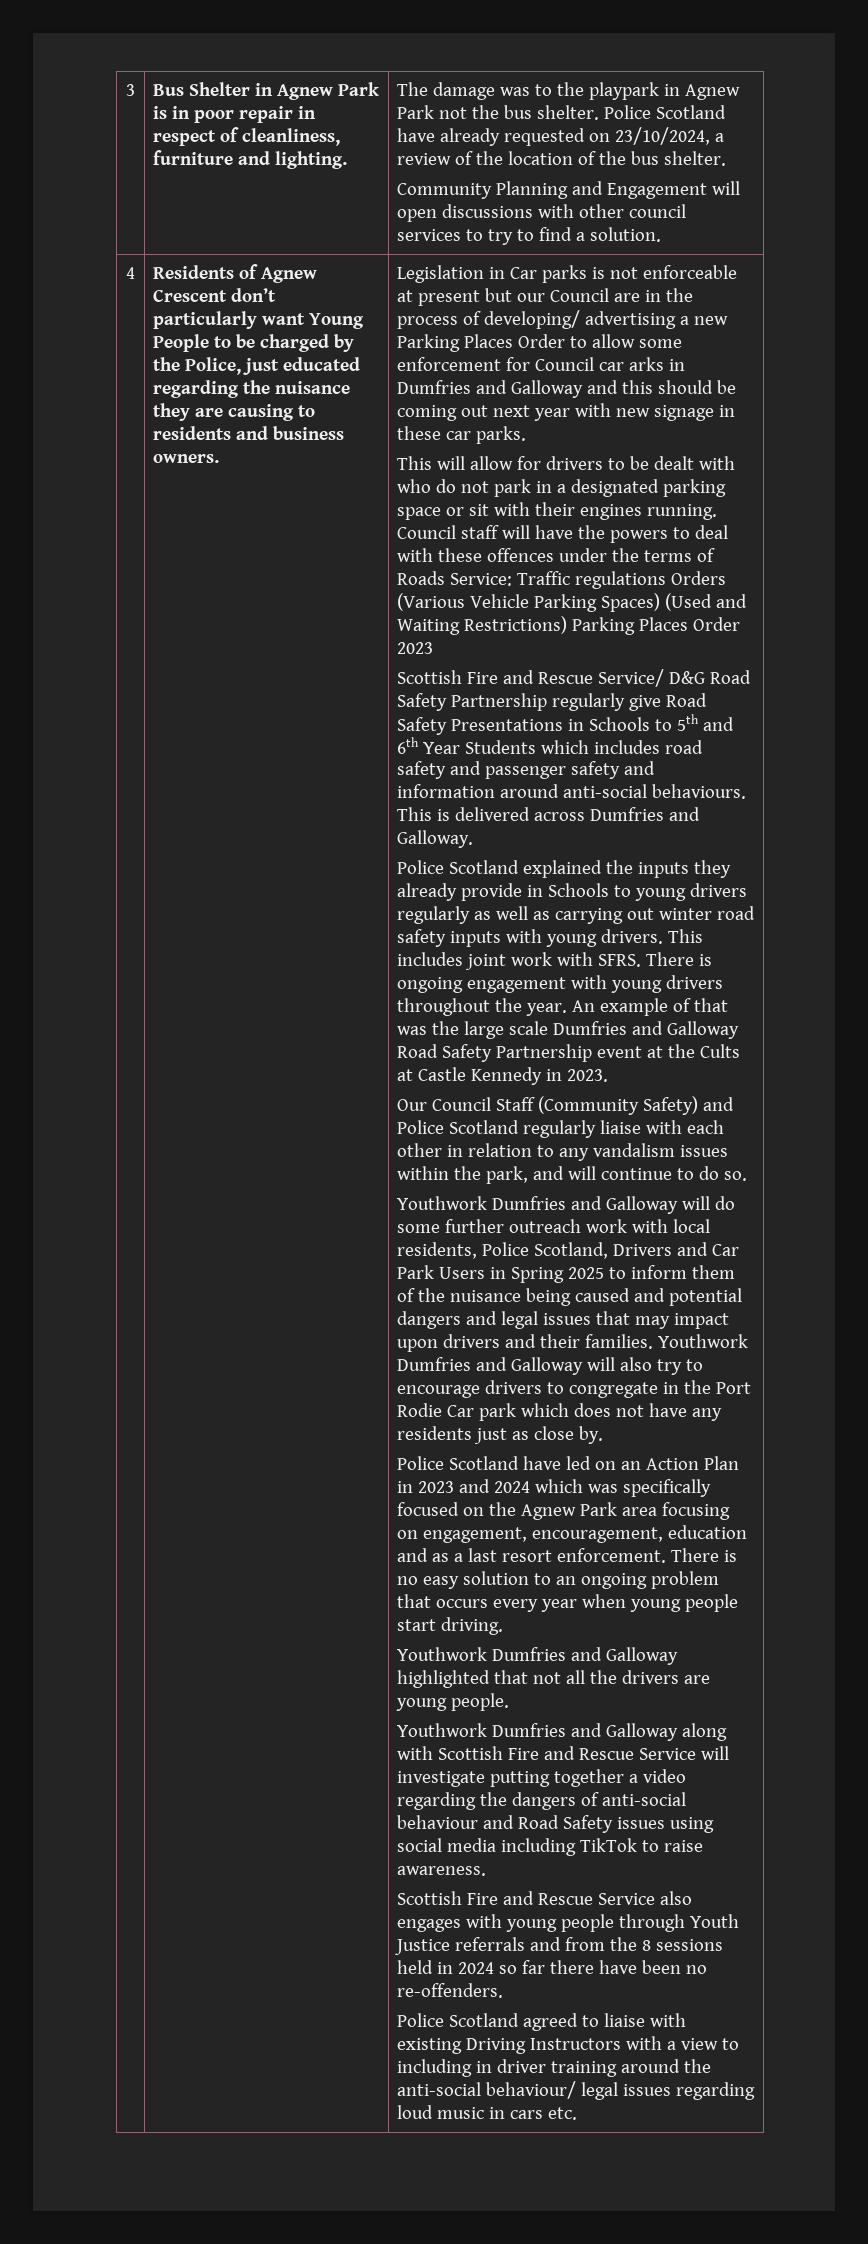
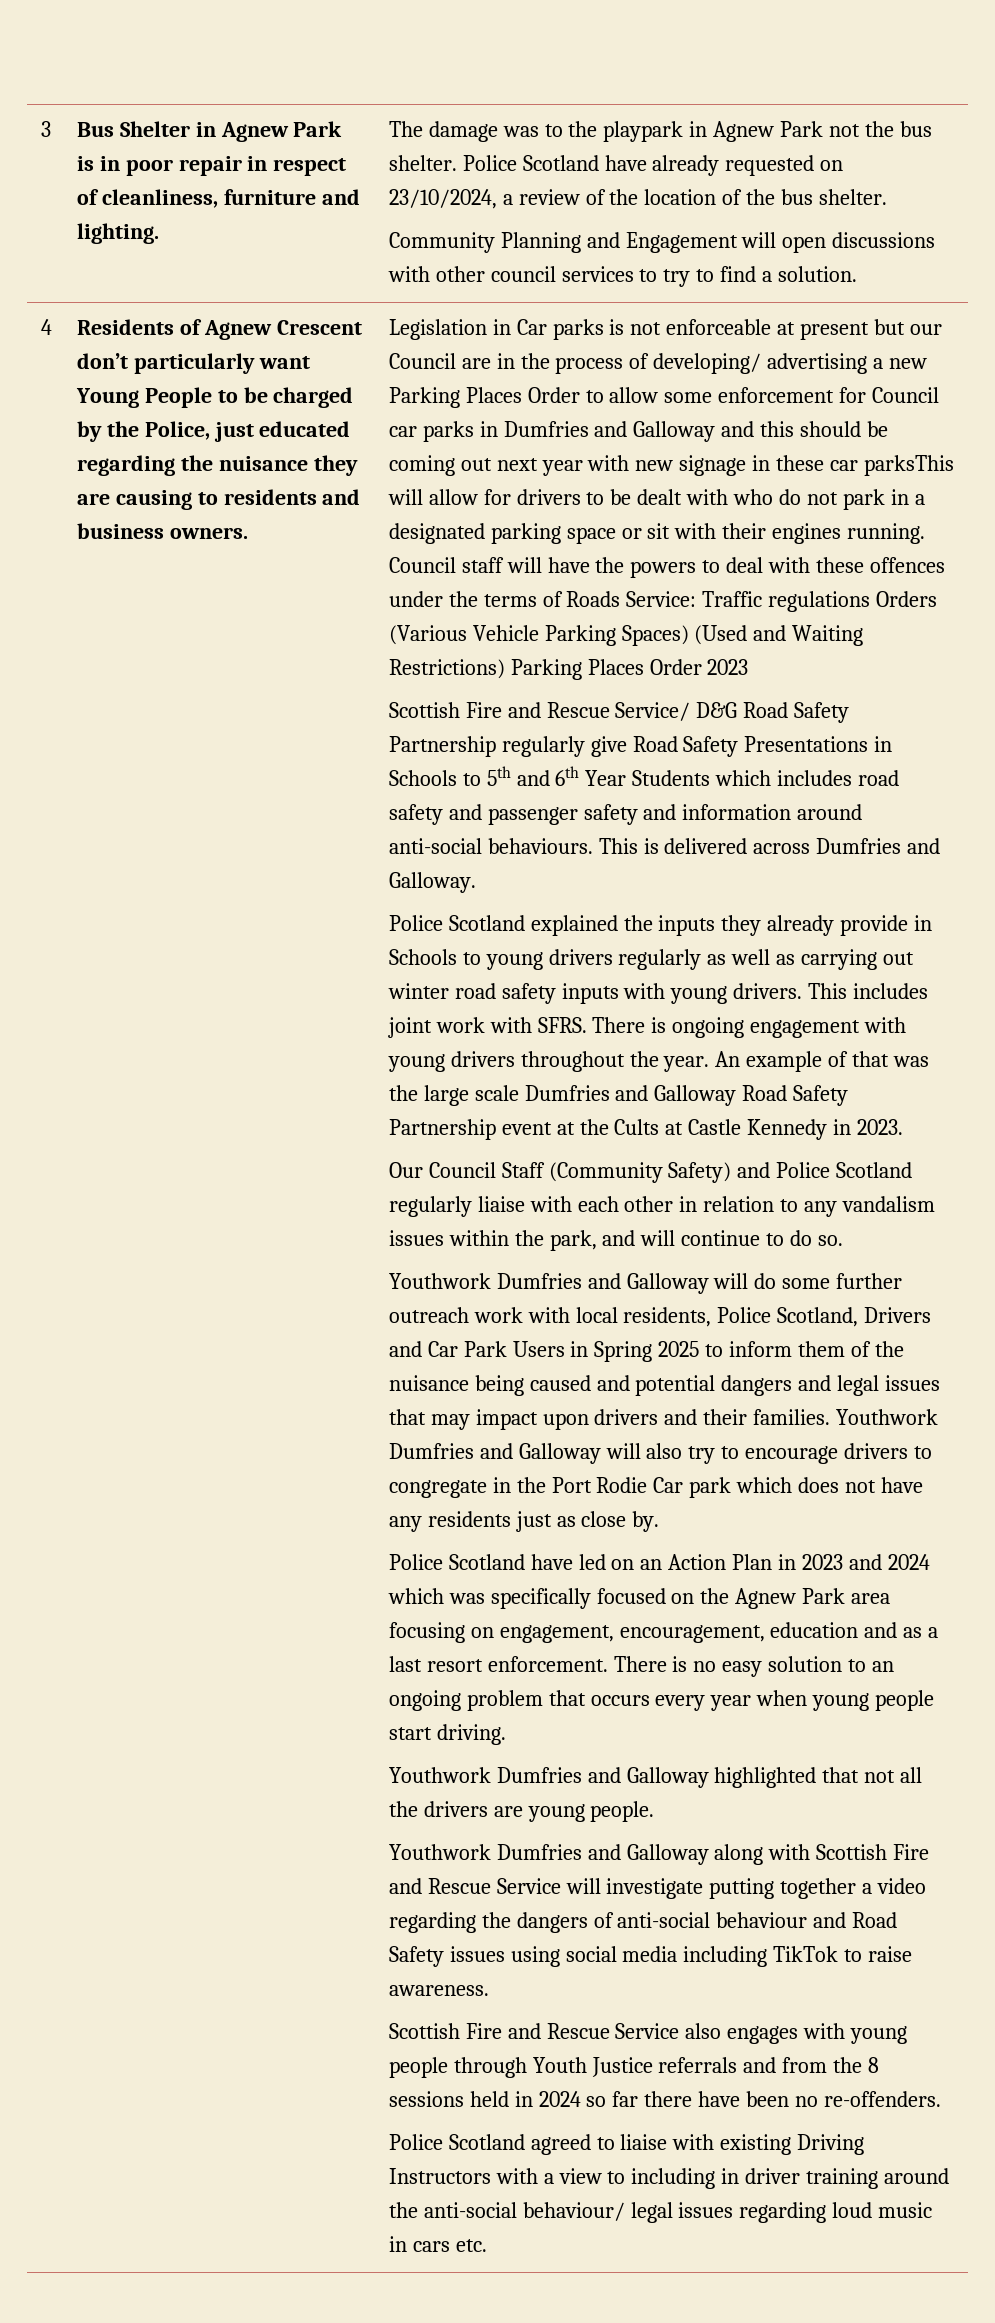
- Legislation in Car parks is not enforceable at present but our Council are in the process of developing/ advertising a new Parking Places Order to allow some enforcement for Council car arks in Dumfries and Galloway and this should be coming out next year with new signage in these car parks.
- This will allow for drivers to be dealt with who do not park in a designated parking space or sit with their engines running.
+ Legislation in Car parks is not enforceable at present but our Council are in the process of developing/ advertising a new Parking Places Order to allow some enforcement for Council car parks in Dumfries and Galloway and this should be coming out next year with new signage in these car parksThis will allow for drivers to be dealt with who do not park in a designated parking space or sit with their engines running.

